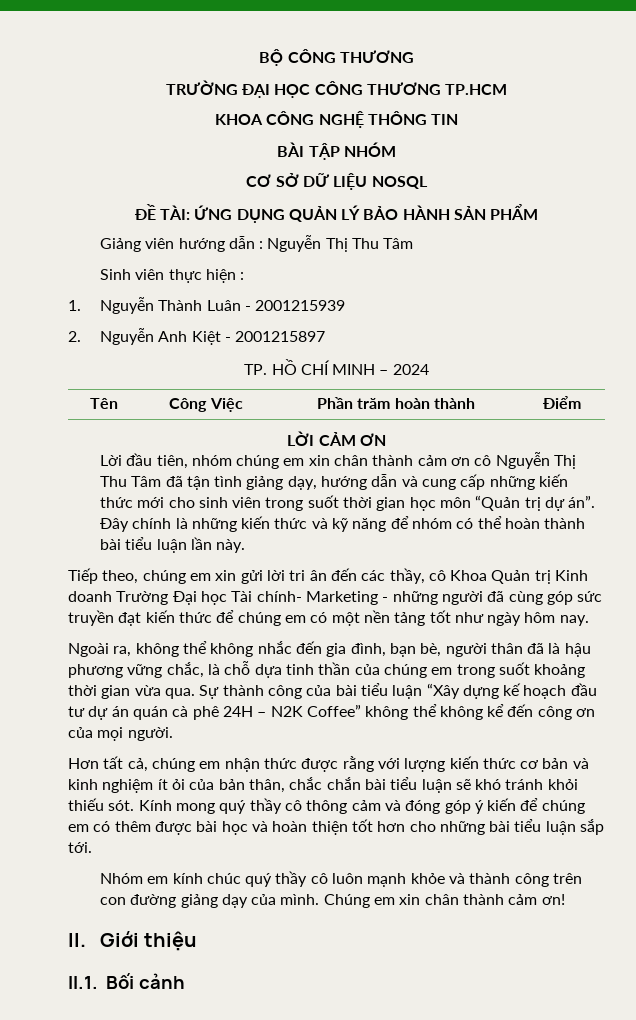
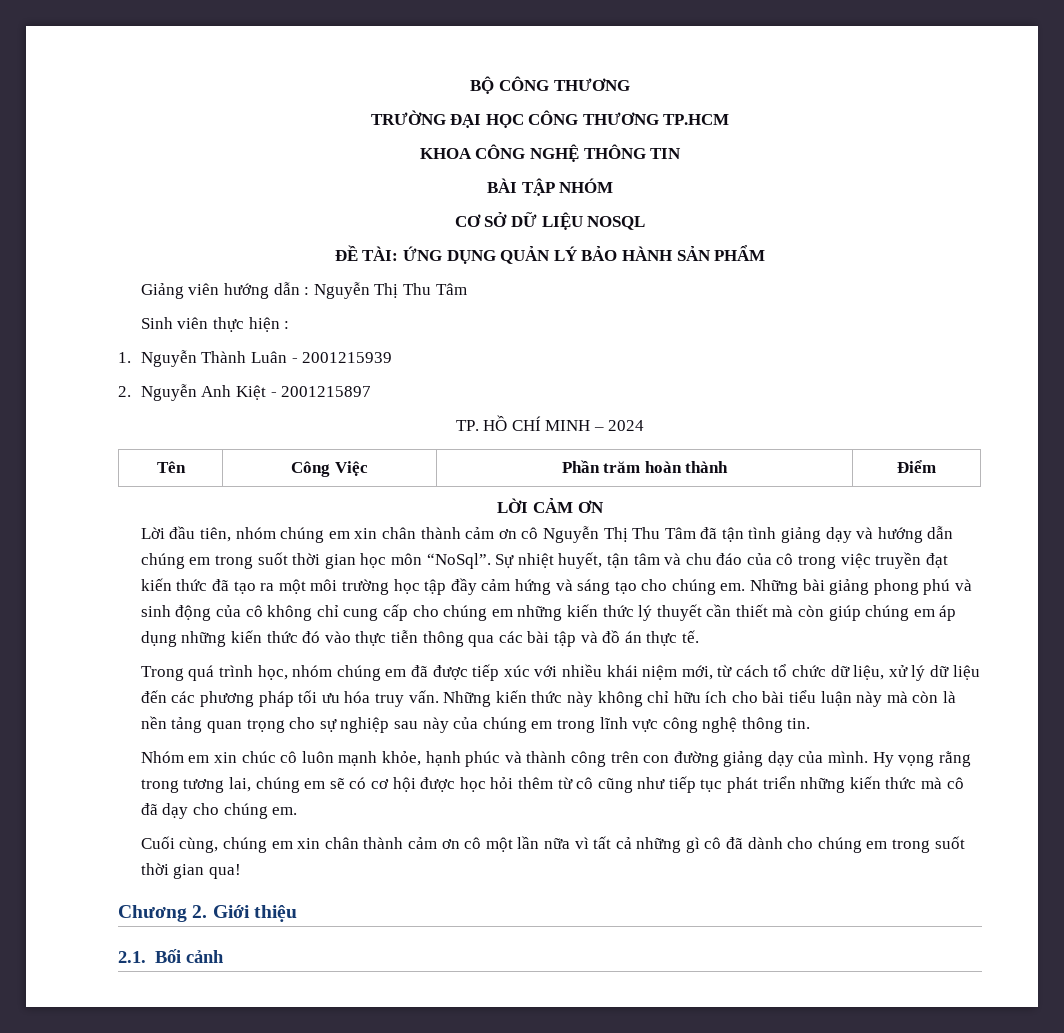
- Lời đầu tiên, nhóm chúng em xin chân thành cảm ơn cô Nguyễn Thị Thu Tâm đã tận tình giảng dạy, hướng dẫn và cung cấp những kiến thức mới cho sinh viên trong suốt thời gian học môn “Quản trị dự án”. Đây chính là những kiến thức và kỹ năng để nhóm có thể hoàn thành bài tiểu luận lần này.
- Tiếp theo, chúng em xin gửi lời tri ân đến các thầy, cô Khoa Quản trị Kinh doanh Trường Đại học Tài chính- Marketing - những người đã cùng góp sức truyền đạt kiến thức để chúng em có một nền tảng tốt như ngày hôm nay.
- Ngoài ra, không thể không nhắc đến gia đình, bạn bè, người thân đã là hậu phương vững chắc, là chỗ dựa tinh thần của chúng em trong suốt khoảng thời gian vừa qua. Sự thành công của bài tiểu luận “Xây dựng kế hoạch đầu tư dự án quán cà phê 24H – N2K Coffee” không thể không kể đến công ơn của mọi người.
- Hơn tất cả, chúng em nhận thức được rằng với lượng kiến thức cơ bản và kinh nghiệm ít ỏi của bản thân, chắc chắn bài tiểu luận sẽ khó tránh khỏi thiếu sót. Kính mong quý thầy cô thông cảm và đóng góp ý kiến để chúng em có thêm được bài học và hoàn thiện tốt hơn cho những bài tiểu luận sắp tới.
- Nhóm em kính chúc quý thầy cô luôn mạnh khỏe và thành công trên con đường giảng dạy của mình.
+ Lời đầu tiên, nhóm chúng em xin chân thành cảm ơn cô Nguyễn Thị Thu Tâm đã tận tình giảng dạy và hướng dẫn chúng em trong suốt thời gian học môn “NoSql”. Sự nhiệt huyết, tận tâm và chu đáo của cô trong việc truyền đạt kiến thức đã tạo ra một môi trường học tập đầy cảm hứng và sáng tạo cho chúng em. Những bài giảng phong phú và sinh động của cô không chỉ cung cấp cho chúng em những kiến thức lý thuyết cần thiết mà còn giúp chúng em áp dụng những kiến thức đó vào thực tiễn thông qua các bài tập và đồ án thực tế.
+ Trong quá trình học, nhóm chúng em đã được tiếp xúc với nhiều khái niệm mới, từ cách tổ chức dữ liệu, xử lý dữ liệu đến các phương pháp tối ưu hóa truy vấn. Những kiến thức này không chỉ hữu ích cho bài tiểu luận này mà còn là nền tảng quan trọng cho sự nghiệp sau này của chúng em trong lĩnh vực công nghệ thông tin.
+ Nhóm em xin chúc cô luôn mạnh khỏe, hạnh phúc và thành công trên con đường giảng dạy của mình.
- Chúng em xin chân thành cảm ơn!
- II. Giới thiệu
+ Hy vọng rằng trong tương lai, chúng em sẽ có cơ hội được học hỏi thêm từ cô cũng như tiếp tục phát triển những kiến thức mà cô đã dạy cho chúng em.
+ Cuối cùng, chúng em xin chân thành cảm ơn cô một lần nữa vì tất cả những gì cô đã dành cho chúng em trong suốt thời gian qua!
+ Chương 2. Giới thiệu
- II.1. Bối cảnh
+ 2.1. Bối cảnh

